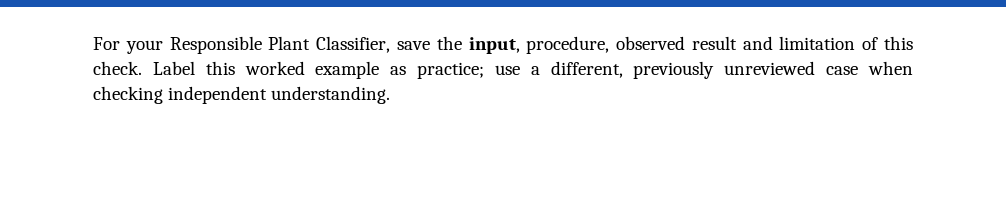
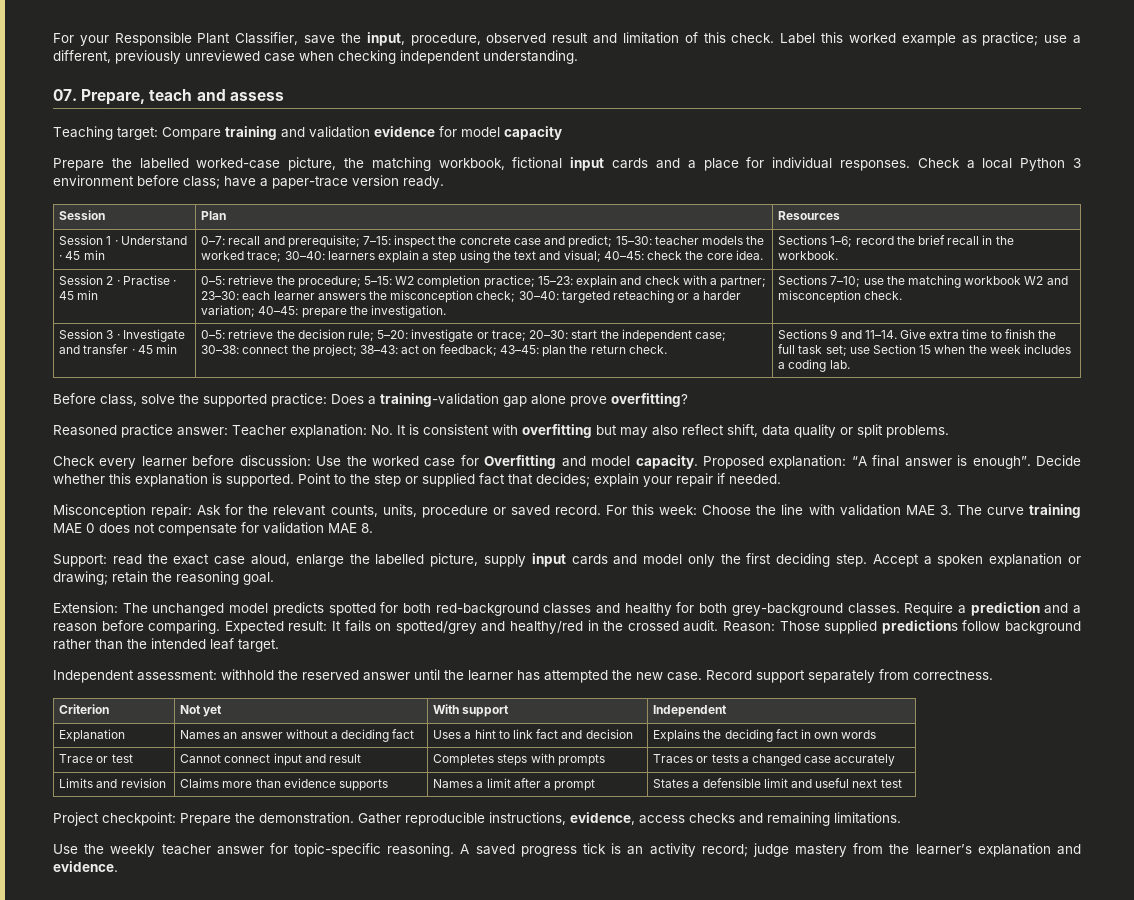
+ 07. Prepare, teach and assess
+ Teaching target: Compare training and validation evidence for model capacity
+ Prepare the labelled worked-case picture, the matching workbook, fictional input cards and a place for individual responses. Check a local Python 3 environment before class; have a paper-trace version ready.
+ Session | Plan | Resources
+ Session 1 · Understand · 45 min | 0–7: recall and prerequisite; 7–15: inspect the concrete case and predict; 15–30: teacher models the worked trace; 30–40: learners explain a step using the text and visual; 40–45: check the core idea. | Sections 1–6; record the brief recall in the workbook.
+ Session 2 · Practise · 45 min | 0–5: retrieve the procedure; 5–15: W2 completion practice; 15–23: explain and check with a partner; 23–30: each learner answers the misconception check; 30–40: targeted reteaching or a harder variation; 40–45: prepare the investigation. | Sections 7–10; use the matching workbook W2 and misconception check.
+ Session 3 · Investigate and transfer · 45 min | 0–5: retrieve the decision rule; 5–20: investigate or trace; 20–30: start the independent case; 30–38: connect the project; 38–43: act on feedback; 43–45: plan the return check. | Sections 9 and 11–14. Give extra time to finish the full task set; use Section 15 when the week includes a coding lab.
+ Before class, solve the supported practice: Does a training-validation gap alone prove overfitting?
+ Reasoned practice answer: Teacher explanation: No. It is consistent with overfitting but may also reflect shift, data quality or split problems.
+ Check every learner before discussion: Use the worked case for Overfitting and model capacity. Proposed explanation: “A final answer is enough”. Decide whether this explanation is supported. Point to the step or supplied fact that decides; explain your repair if needed.
+ Misconception repair: Ask for the relevant counts, units, procedure or saved record. For this week: Choose the line with validation MAE 3. The curve training MAE 0 does not compensate for validation MAE 8.
+ Support: read the exact case aloud, enlarge the labelled picture, supply input cards and model only the first deciding step. Accept a spoken explanation or drawing; retain the reasoning goal.
+ Extension: The unchanged model predicts spotted for both red-background classes and healthy for both grey-background classes. Require a prediction and a reason before comparing. Expected result: It fails on spotted/grey and healthy/red in the crossed audit. Reason: Those supplied predictions follow background rather than the intended leaf target.
+ Independent assessment: withhold the reserved answer until the learner has attempted the new case. Record support separately from correctness.
+ Criterion | Not yet | With support | Independent
+ Explanation | Names an answer without a deciding fact | Uses a hint to link fact and decision | Explains the deciding fact in own words
+ Trace or test | Cannot connect input and result | Completes steps with prompts | Traces or tests a changed case accurately
+ Limits and revision | Claims more than evidence supports | Names a limit after a prompt | States a defensible limit and useful next test
+ Project checkpoint: Prepare the demonstration. Gather reproducible instructions, evidence, access checks and remaining limitations.
+ Use the weekly teacher answer for topic-specific reasoning. A saved progress tick is an activity record; judge mastery from the learner’s explanation and evidence.

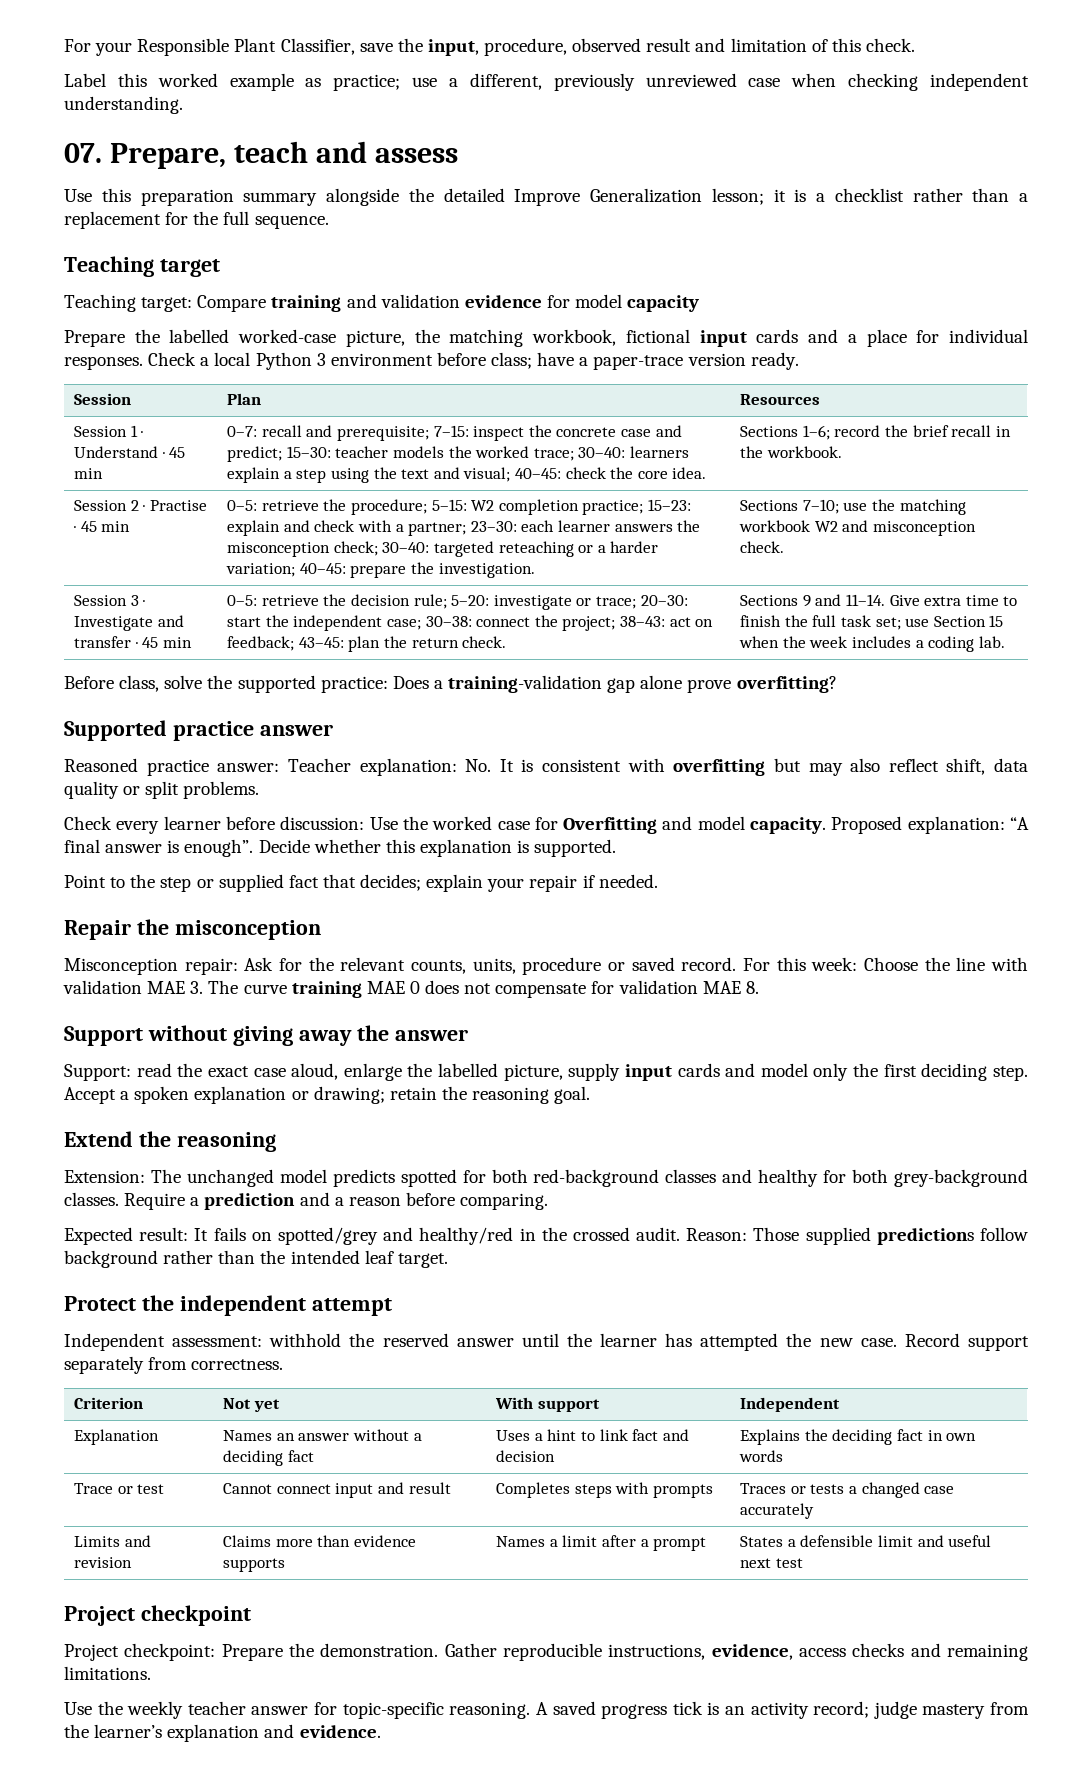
- For your Responsible Plant Classifier, save the input, procedure, observed result and limitation of this check. Label this worked example as practice; use a different, previously unreviewed case when checking independent understanding.
+ For your Responsible Plant Classifier, save the input, procedure, observed result and limitation of this check.
+ Label this worked example as practice; use a different, previously unreviewed case when checking independent understanding.
+ Use this preparation summary alongside the detailed Improve Generalization lesson; it is a checklist rather than a replacement for the full sequence.
+ Teaching target
+ Supported practice answer
- Decide whether this explanation is supported. Point to the step or supplied fact that decides; explain your repair if needed.
+ Decide whether this explanation is supported.
+ Point to the step or supplied fact that decides; explain your repair if needed.
+ Repair the misconception
+ Support without giving away the answer
+ Extend the reasoning
- Require a prediction and a reason before comparing. Expected result: It fails on spotted/grey and healthy/red in the crossed audit.
+ Require a prediction and a reason before comparing.
+ Expected result: It fails on spotted/grey and healthy/red in the crossed audit.
+ Protect the independent attempt
+ Project checkpoint

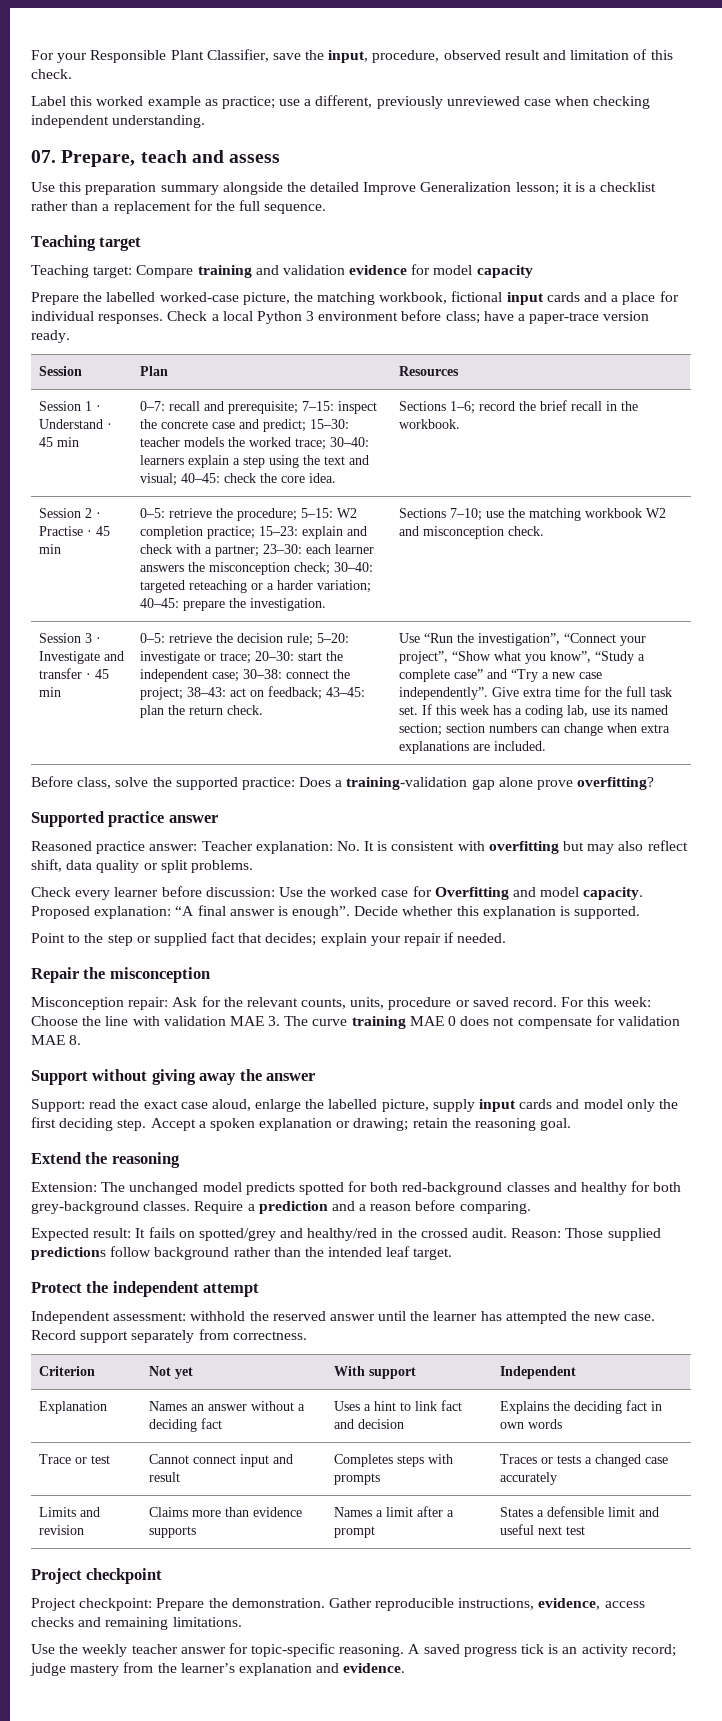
- Sections 9 and 11–14.
+ Use “Run the investigation”, “Connect your project”, “Show what you know”, “Study a complete case” and “Try a new case independently”.
- Give extra time to finish the full task set; use Section 15 when the week includes a coding lab.
+ Give extra time for the full task set. If this week has a coding lab, use its named section; section numbers can change when extra explanations are included.

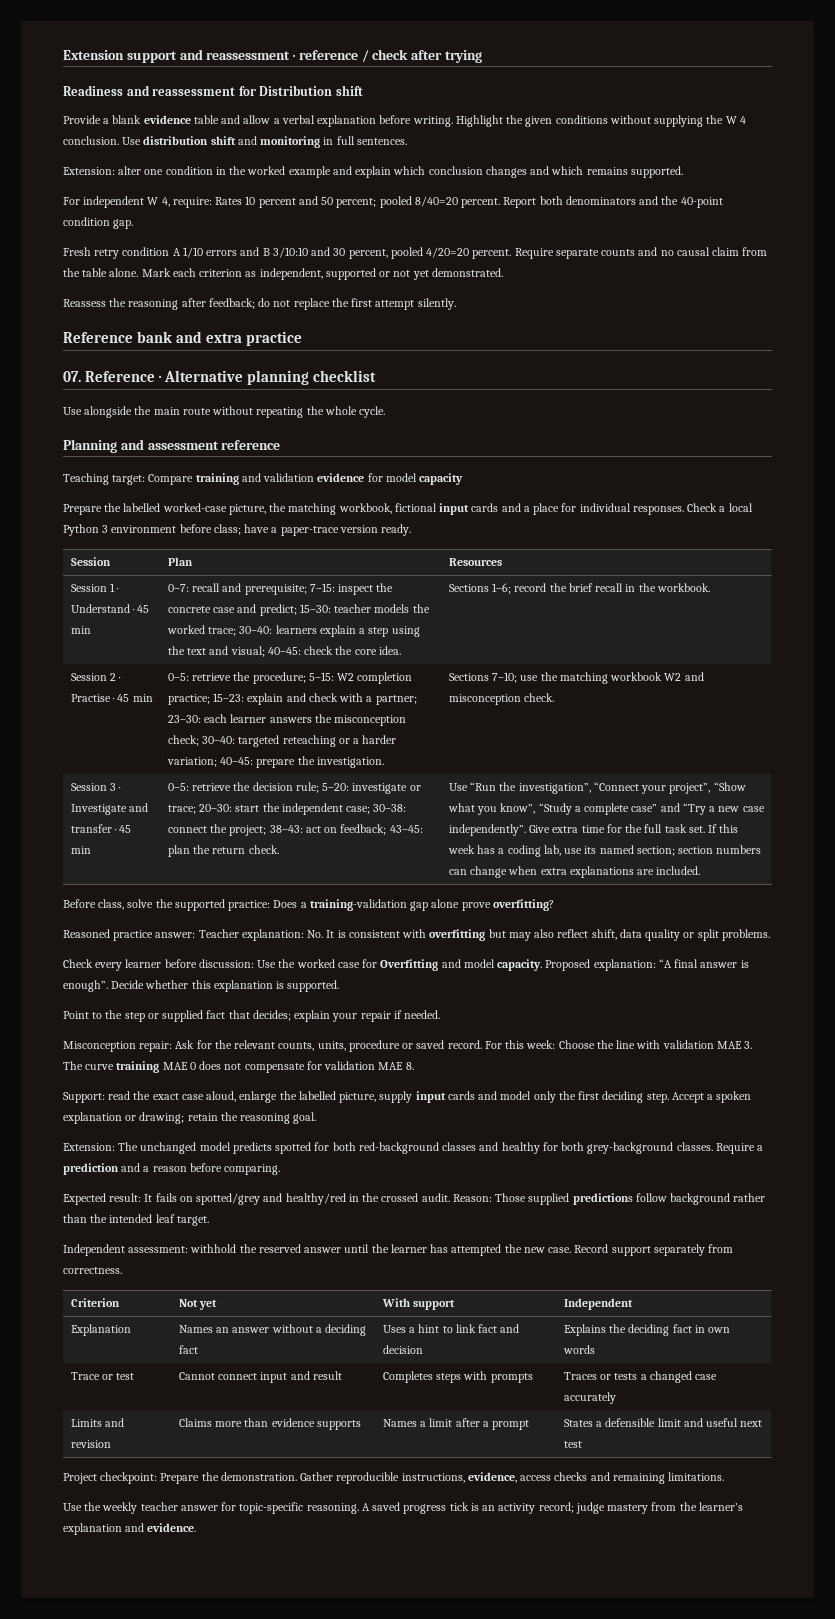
- For your Responsible Plant Classifier, save the input, procedure, observed result and limitation of this check.
- Label this worked example as practice; use a different, previously unreviewed case when checking independent understanding.
- 07. Prepare, teach and assess
- Use this preparation summary alongside the detailed Improve Generalization lesson; it is a checklist rather than a replacement for the full sequence.
- Teaching target
+ Extension support and reassessment · reference / check after trying
+ Readiness and reassessment for Distribution shift
+ Provide a blank evidence table and allow a verbal explanation before writing. Highlight the given conditions without supplying the W 4 conclusion. Use distribution shift and monitoring in full sentences.
+ Extension: alter one condition in the worked example and explain which conclusion changes and which remains supported.
+ For independent W 4, require: Rates 10 percent and 50 percent; pooled 8/40=20 percent. Report both denominators and the 40-point condition gap.
+ Fresh retry condition A 1/10 errors and B 3/10:10 and 30 percent, pooled 4/20=20 percent. Require separate counts and no causal claim from the table alone. Mark each criterion as independent, supported or not yet demonstrated.
+ Reassess the reasoning after feedback; do not replace the first attempt silently.
+ Reference bank and extra practice
+ 07. Reference · Alternative planning checklist
+ Use alongside the main route without repeating the whole cycle.
+ Planning and assessment reference
- Supported practice answer
- Repair the misconception
- Support without giving away the answer
- Extend the reasoning
- Protect the independent attempt
- Project checkpoint

